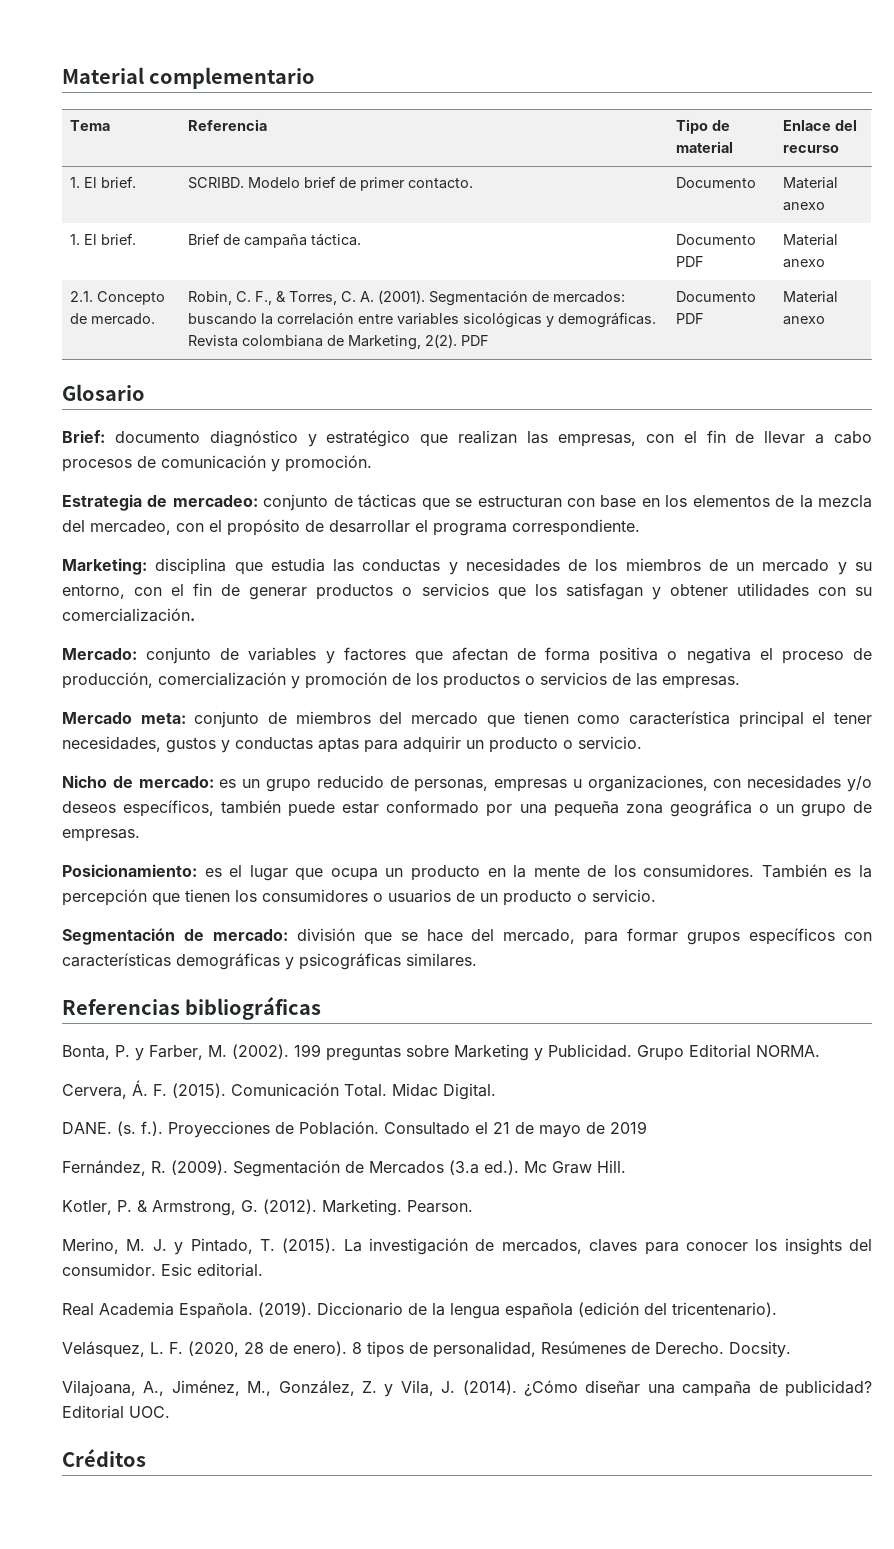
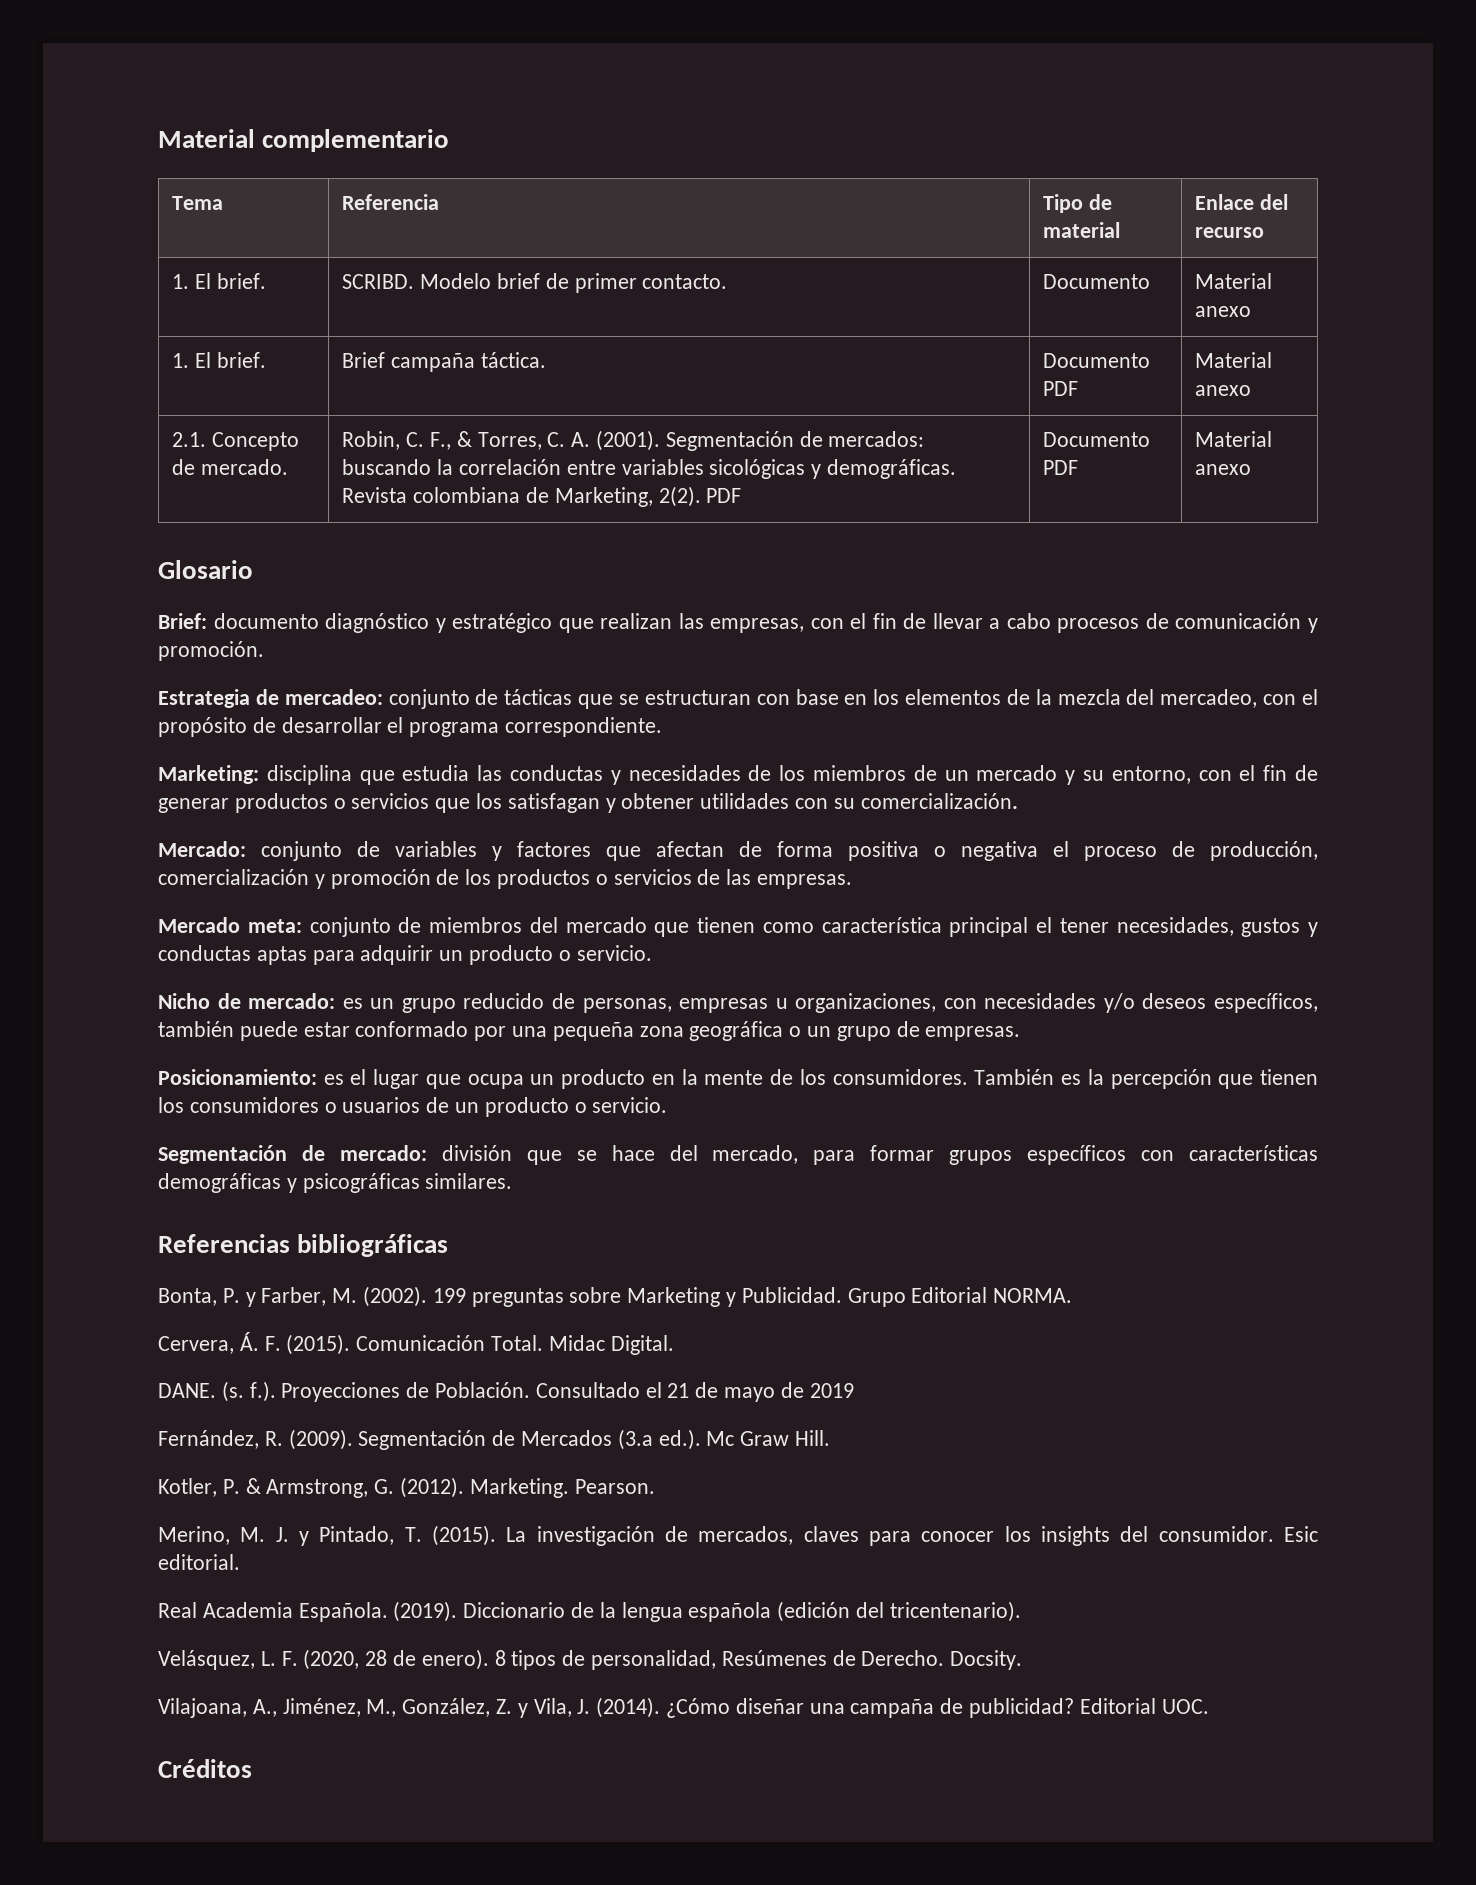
- 1. El brief. | Brief de campaña táctica. | Documento PDF | Material anexo
+ 1. El brief. | Brief campaña táctica. | Documento PDF | Material anexo

